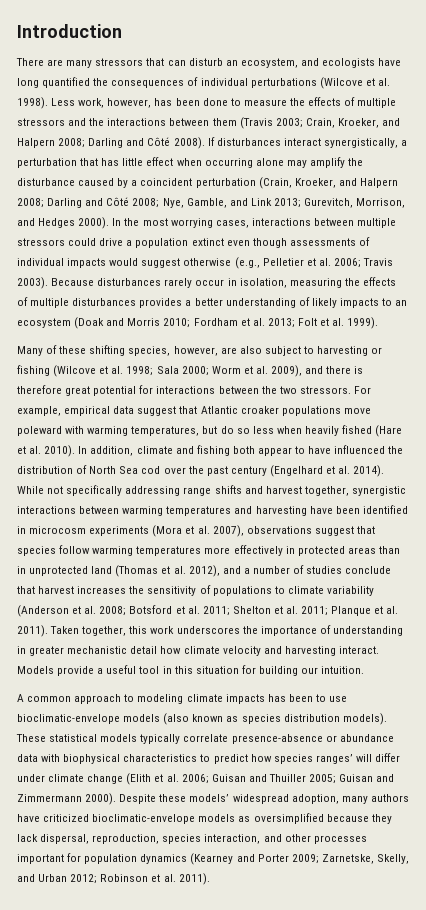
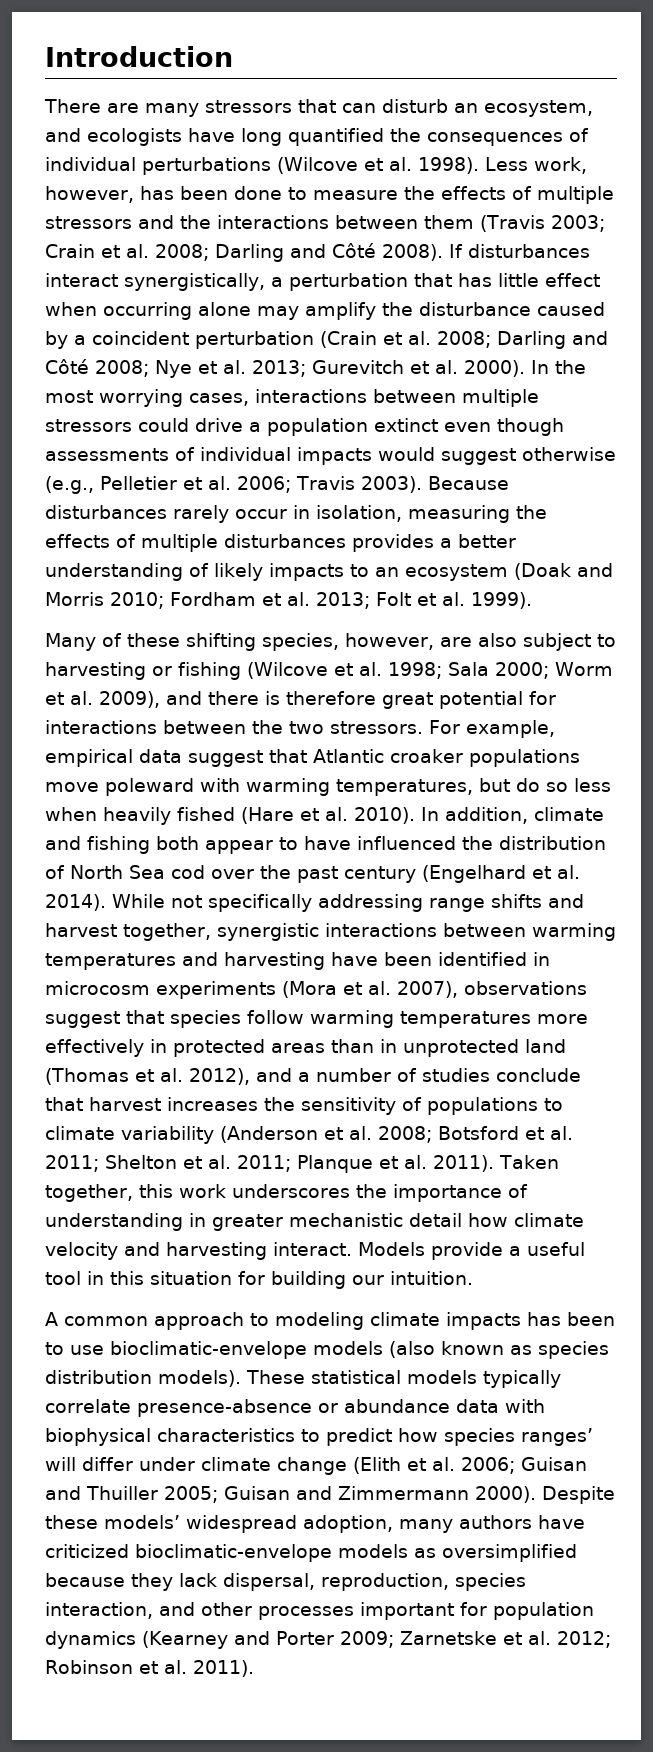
- Less work, however, has been done to measure the effects of multiple stressors and the interactions between them (Travis 2003; Crain, Kroeker, and Halpern 2008; Darling and Côté 2008).
+ Less work, however, has been done to measure the effects of multiple stressors and the interactions between them (Travis 2003; Crain et al. 2008; Darling and Côté 2008).
- If disturbances interact synergistically, a perturbation that has little effect when occurring alone may amplify the disturbance caused by a coincident perturbation (Crain, Kroeker, and Halpern 2008; Darling and Côté 2008; Nye, Gamble, and Link 2013; Gurevitch, Morrison, and Hedges 2000).
+ If disturbances interact synergistically, a perturbation that has little effect when occurring alone may amplify the disturbance caused by a coincident perturbation (Crain et al. 2008; Darling and Côté 2008; Nye et al. 2013; Gurevitch et al. 2000).
- Despite these models’ widespread adoption, many authors have criticized bioclimatic-envelope models as oversimplified because they lack dispersal, reproduction, species interaction, and other processes important for population dynamics (Kearney and Porter 2009; Zarnetske, Skelly, and Urban 2012; Robinson et al. 2011).
+ Despite these models’ widespread adoption, many authors have criticized bioclimatic-envelope models as oversimplified because they lack dispersal, reproduction, species interaction, and other processes important for population dynamics (Kearney and Porter 2009; Zarnetske et al. 2012; Robinson et al. 2011).

